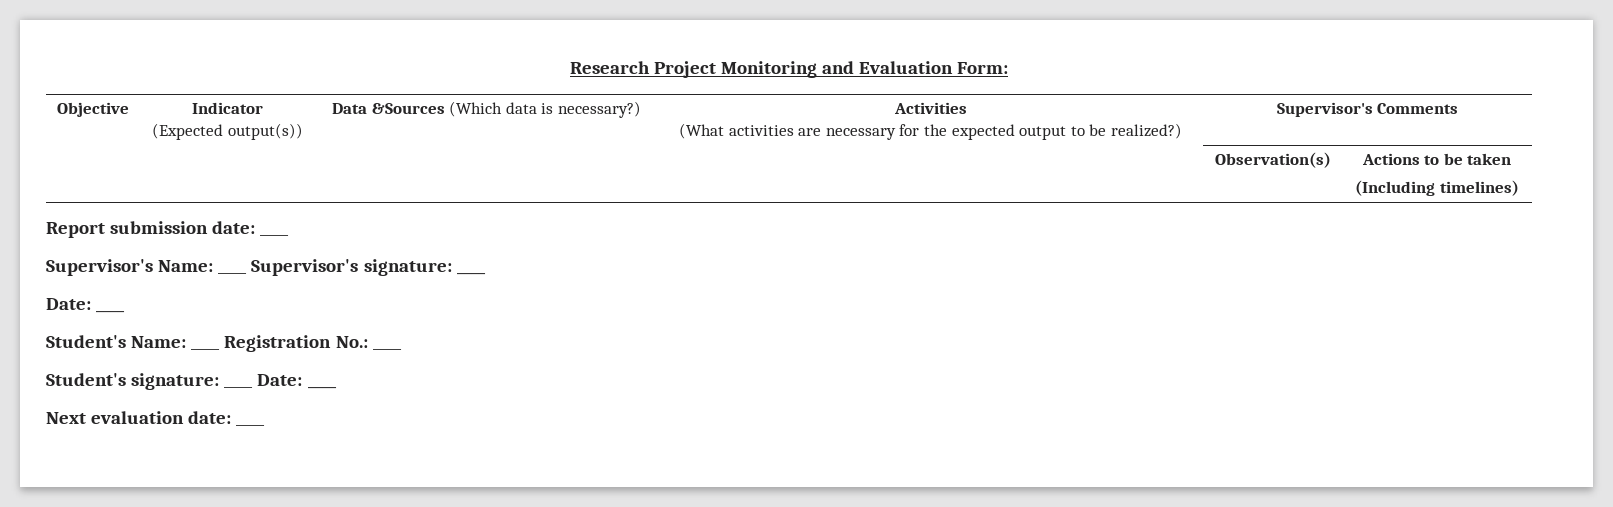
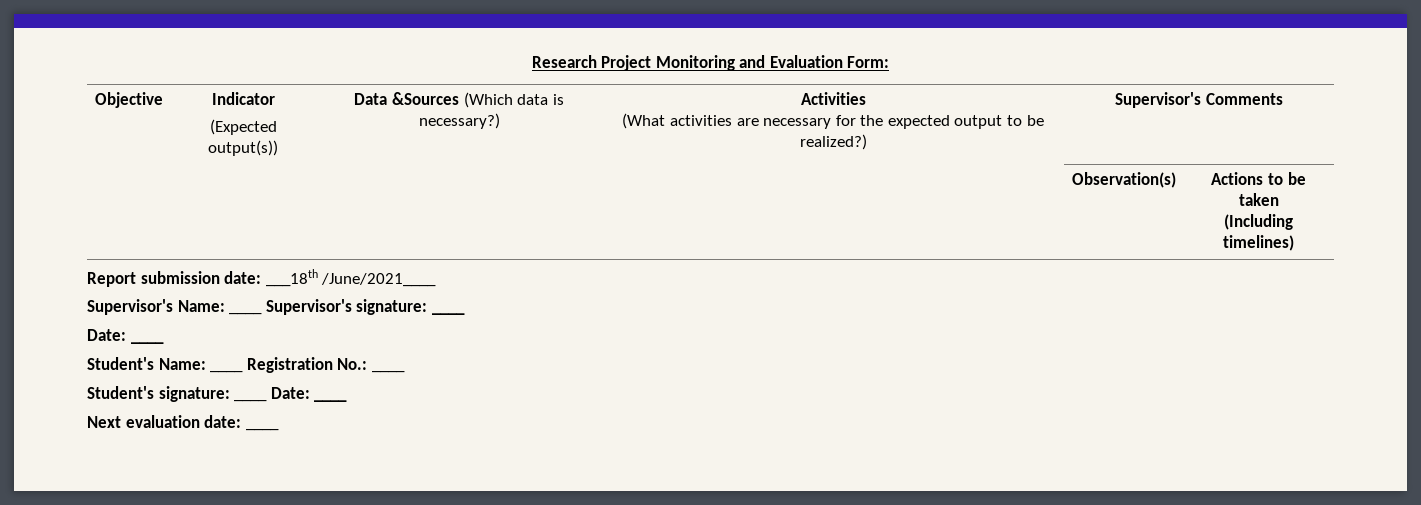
- Report submission date: ____
+ Report submission date: ___18th /June/2021____

